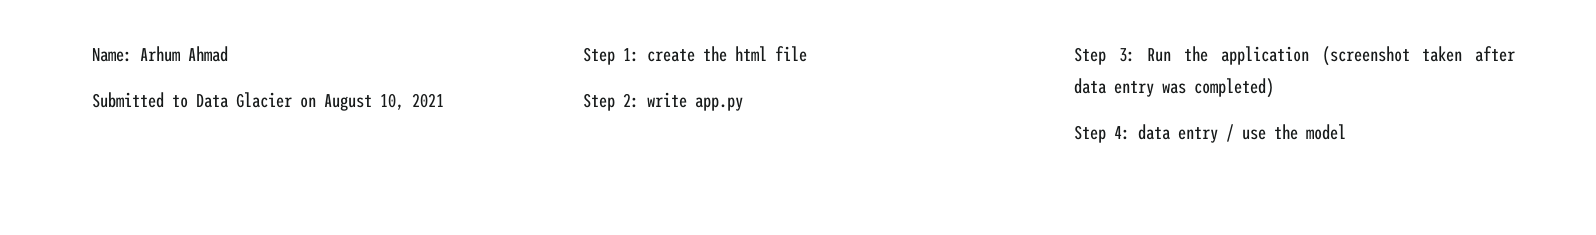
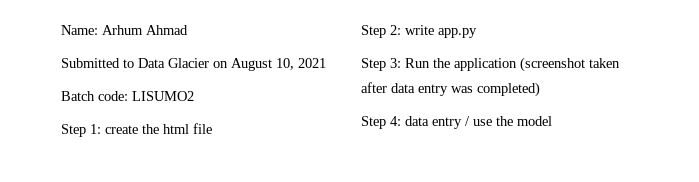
+ Batch code: LISUMO2

